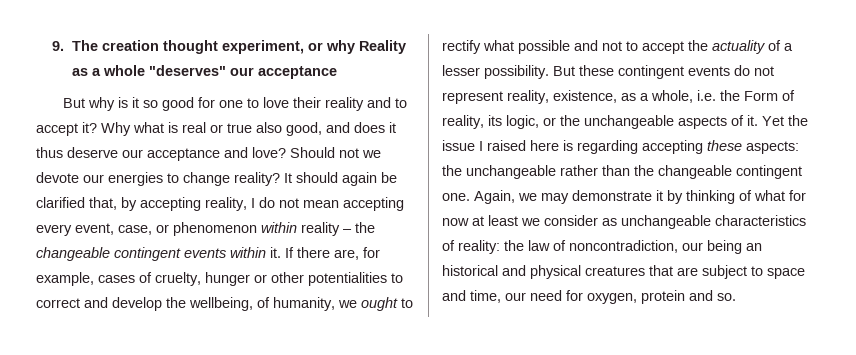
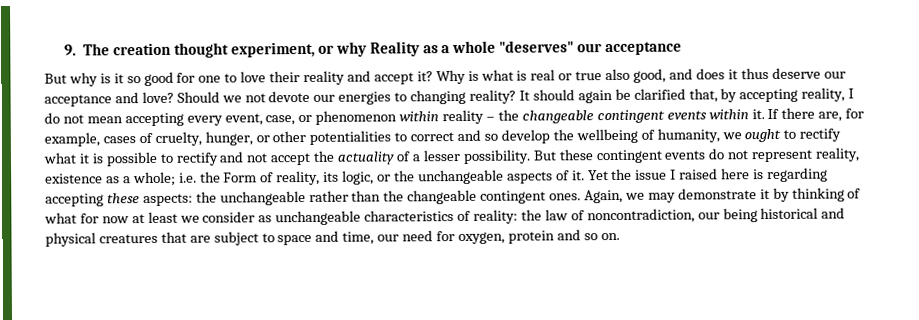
- But why is it so good for one to love their reality and to accept it?
+ But why is it so good for one to love their reality and accept it?
- Why what is real or true also good, and does it thus deserve our acceptance and love?
+ Why is what is real or true also good, and does it thus deserve our acceptance and love?
- Should not we devote our energies to change reality?
+ Should we not devote our energies to changing reality?
- If there are, for example, cases of cruelty, hunger or other potentialities to correct and develop the wellbeing, of humanity, we ought to rectify what possible and not to accept the actuality of a lesser possibility.
+ If there are, for example, cases of cruelty, hunger, or other potentialities to correct and so develop the wellbeing of humanity, we ought to rectify what it is possible to rectify and not accept the actuality of a lesser possibility.
- But these contingent events do not represent reality, existence, as a whole, i.e. the Form of reality, its logic, or the unchangeable aspects of it.
+ But these contingent events do not represent reality, existence as a whole; i.e. the Form of reality, its logic, or the unchangeable aspects of it.
- Yet the issue I raised here is regarding accepting these aspects: the unchangeable rather than the changeable contingent one.
+ Yet the issue I raised here is regarding accepting these aspects: the unchangeable rather than the changeable contingent ones.
- Again, we may demonstrate it by thinking of what for now at least we consider as unchangeable characteristics of reality: the law of noncontradiction, our being an historical and physical creatures that are subject to space and time, our need for oxygen, protein and so.
+ Again, we may demonstrate it by thinking of what for now at least we consider as unchangeable characteristics of reality: the law of noncontradiction, our being historical and physical creatures that are subject to space and time, our need for oxygen, protein and so on.

